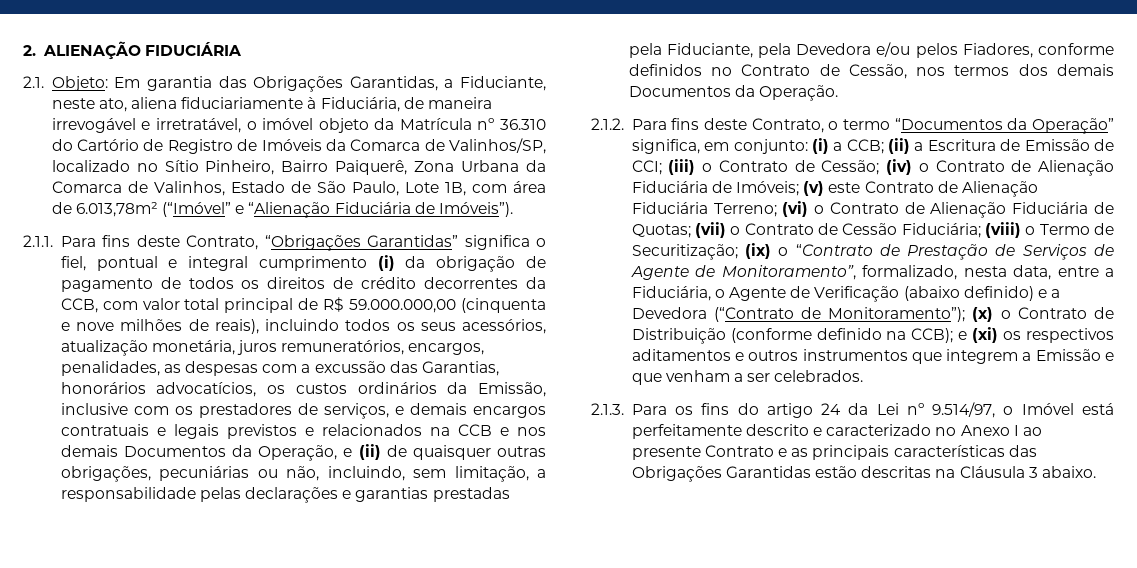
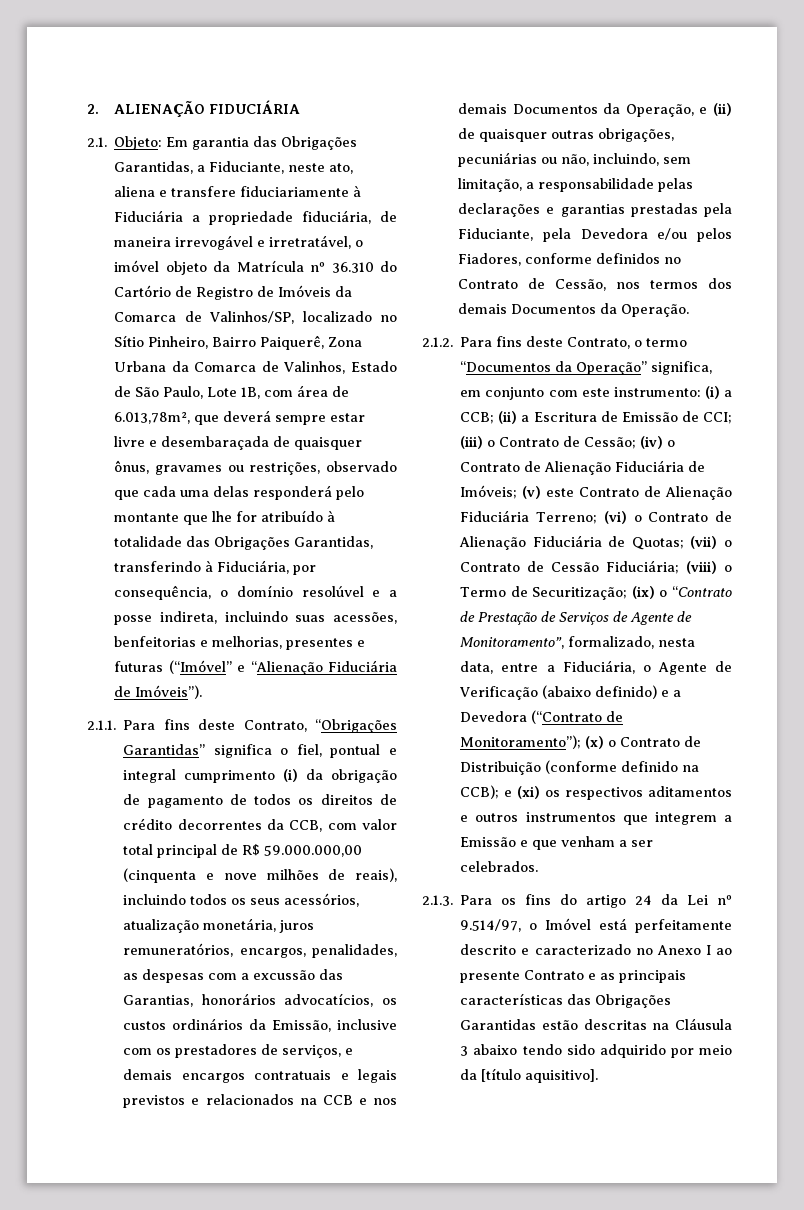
- Em garantia das Obrigações Garantidas, a Fiduciante, neste ato, aliena fiduciariamente à Fiduciária, de maneira irrevogável e irretratável, o imóvel objeto da Matrícula nº 36.310 do Cartório de Registro de Imóveis da Comarca de Valinhos/SP, localizado no Sítio Pinheiro, Bairro Paiquerê, Zona Urbana da Comarca de Valinhos, Estado de São Paulo, Lote 1B, com área de 6.013,78m² (“Imóvel” e “Alienação Fiduciária de Imóveis”).
+ Em garantia das Obrigações Garantidas, a Fiduciante, neste ato, aliena e transfere fiduciariamente à Fiduciária a propriedade fiduciária, de maneira irrevogável e irretratável, o imóvel objeto da Matrícula nº 36.310 do Cartório de Registro de Imóveis da Comarca de Valinhos/SP, localizado no Sítio Pinheiro, Bairro Paiquerê, Zona Urbana da Comarca de Valinhos, Estado de São Paulo, Lote 1B, com área de 6.013,78m², que deverá sempre estar livre e desembaraçada de quaisquer ônus, gravames ou restrições, observado que cada uma delas responderá pelo montante que lhe for atribuído à totalidade das Obrigações Garantidas, transferindo à Fiduciária, por consequência, o domínio resolúvel e a posse indireta, incluindo suas acessões, benfeitorias e melhorias, presentes e futuras (“Imóvel” e “Alienação Fiduciária de Imóveis”).
- 2.1.2. Para fins deste Contrato, o termo “Documentos da Operação” significa, em conjunto:
+ 2.1.2. Para fins deste Contrato, o termo “Documentos da Operação” significa, em conjunto com este instrumento:
- 2.1.3. Para os fins do artigo 24 da Lei nº 9.514/97, o Imóvel está perfeitamente descrito e caracterizado no Anexo I ao presente Contrato e as principais características das Obrigações Garantidas estão descritas na Cláusula 3 abaixo.
+ 2.1.3. Para os fins do artigo 24 da Lei nº 9.514/97, o Imóvel está perfeitamente descrito e caracterizado no Anexo I ao presente Contrato e as principais características das Obrigações Garantidas estão descritas na Cláusula 3 abaixo tendo sido adquirido por meio da [título aquisitivo].

